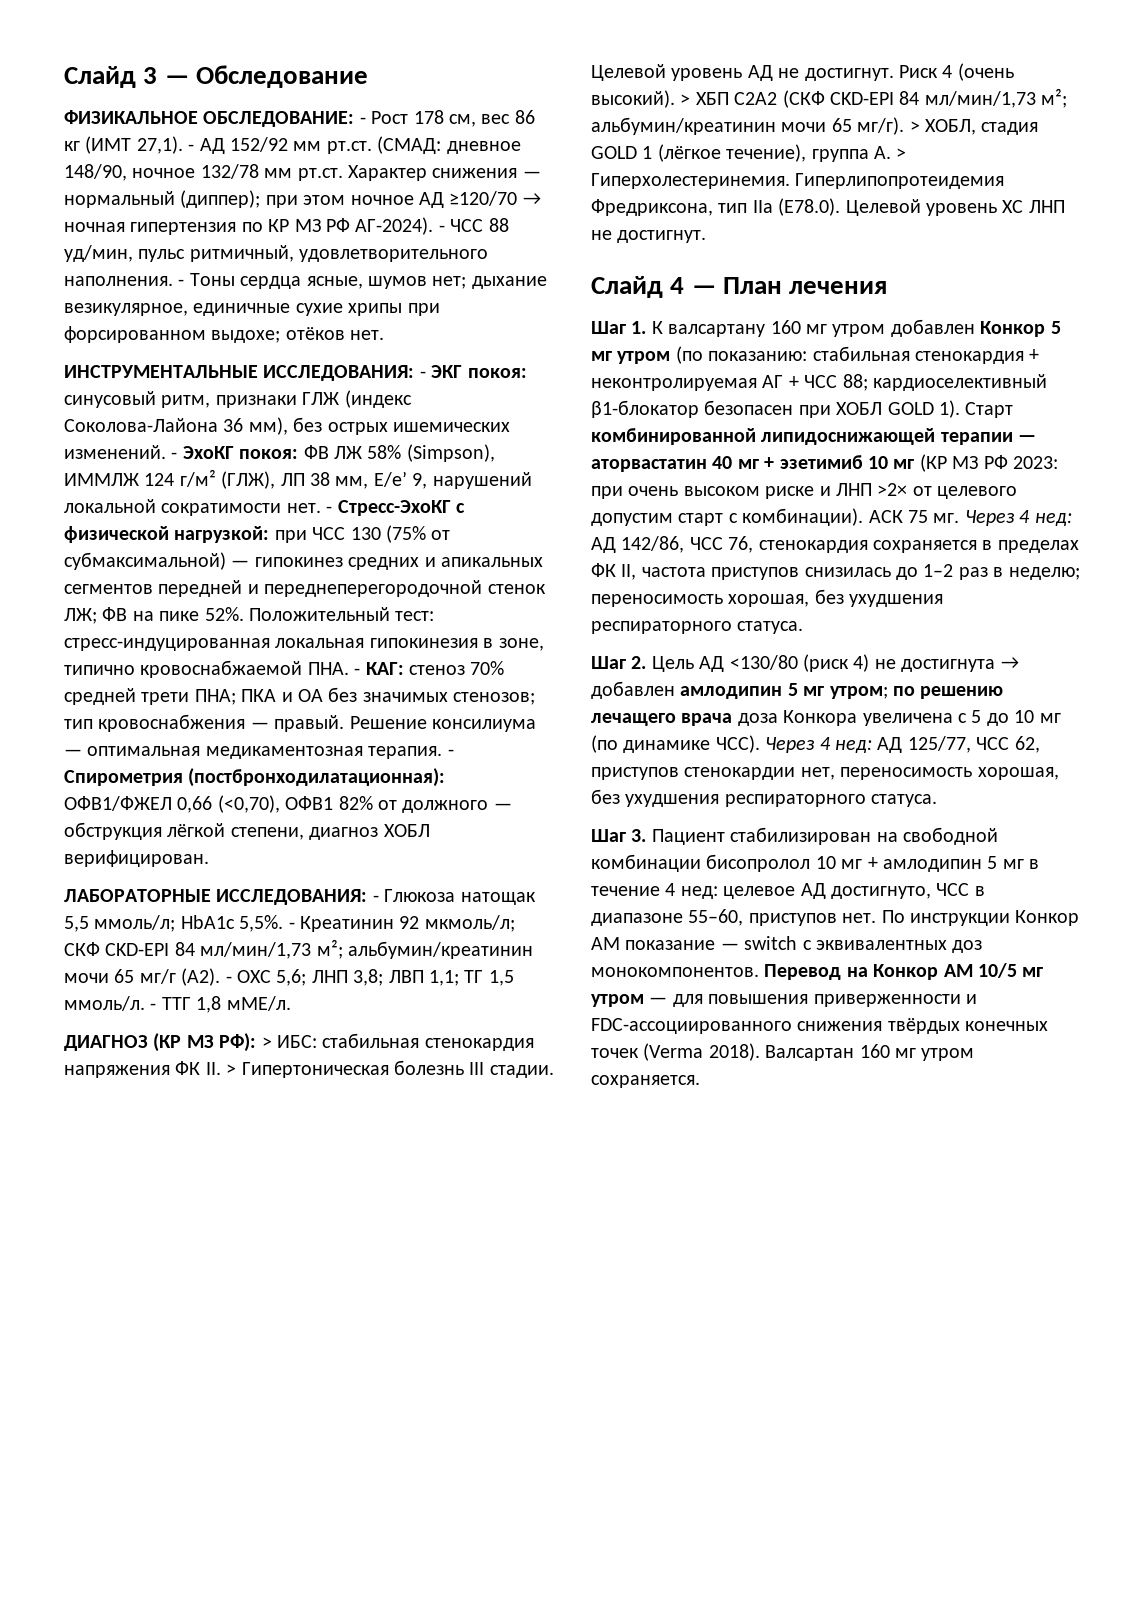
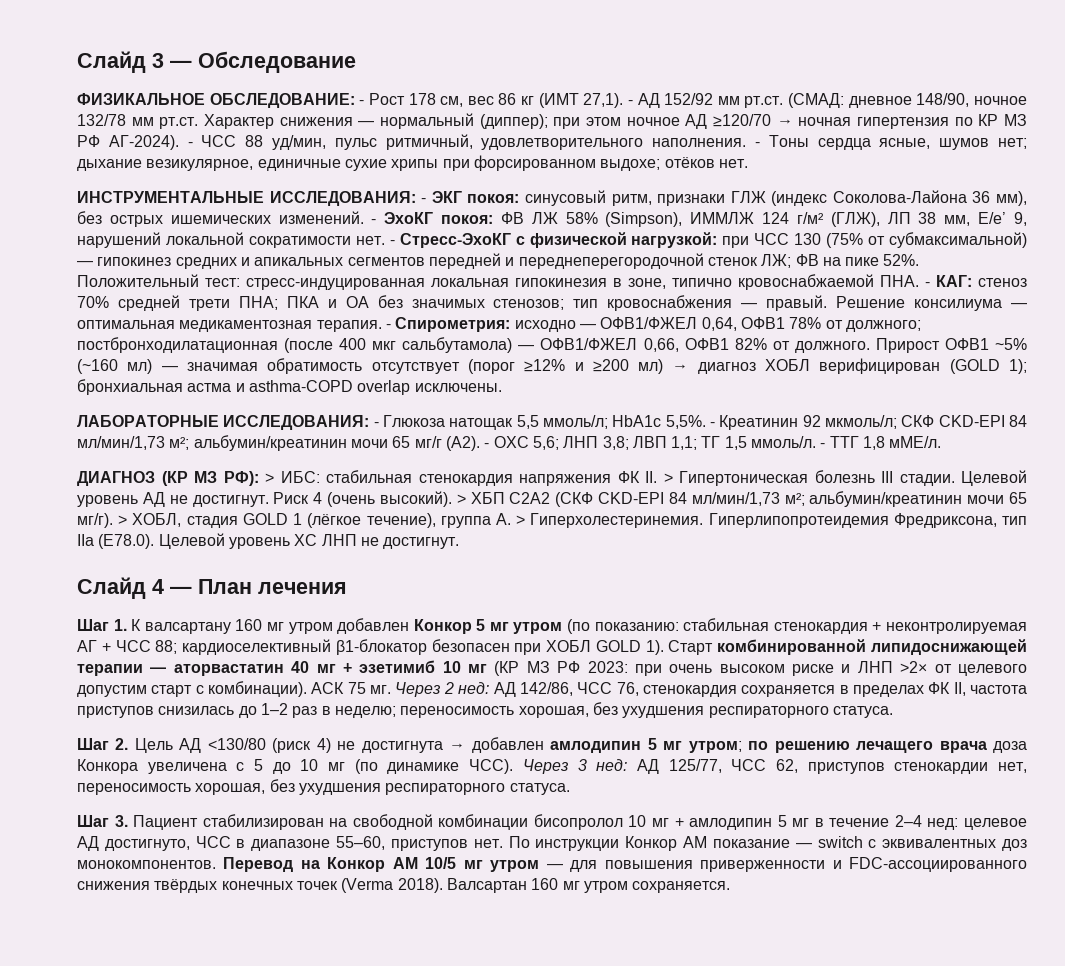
- - Спирометрия (постбронходилатационная): ОФВ1/ФЖЕЛ 0,66 (<0,70), ОФВ1 82% от должного — обструкция лёгкой степени, диагноз ХОБЛ верифицирован.
+ - Спирометрия: исходно — ОФВ1/ФЖЕЛ 0,64, ОФВ1 78% от должного; постбронходилатационная (после 400 мкг сальбутамола) — ОФВ1/ФЖЕЛ 0,66, ОФВ1 82% от должного. Прирост ОФВ1 ~5% (~160 мл) — значимая обратимость отсутствует (порог ≥12% и ≥200 мл) → диагноз ХОБЛ верифицирован (GOLD 1); бронхиальная астма и asthma-COPD overlap исключены.
- Через 4 нед: АД 142/86, ЧСС 76, стенокардия сохраняется в пределах ФК II, частота приступов снизилась до 1–2 раз в неделю; переносимость хорошая, без ухудшения респираторного статуса.
+ Через 2 нед: АД 142/86, ЧСС 76, стенокардия сохраняется в пределах ФК II, частота приступов снизилась до 1–2 раз в неделю; переносимость хорошая, без ухудшения респираторного статуса.
- Через 4 нед: АД 125/77, ЧСС 62, приступов стенокардии нет, переносимость хорошая, без ухудшения респираторного статуса.
+ Через 3 нед: АД 125/77, ЧСС 62, приступов стенокардии нет, переносимость хорошая, без ухудшения респираторного статуса.
- Шаг 3. Пациент стабилизирован на свободной комбинации бисопролол 10 мг + амлодипин 5 мг в течение 4 нед: целевое АД достигнуто, ЧСС в диапазоне 55–60, приступов нет.
+ Шаг 3. Пациент стабилизирован на свободной комбинации бисопролол 10 мг + амлодипин 5 мг в течение 2–4 нед: целевое АД достигнуто, ЧСС в диапазоне 55–60, приступов нет.

